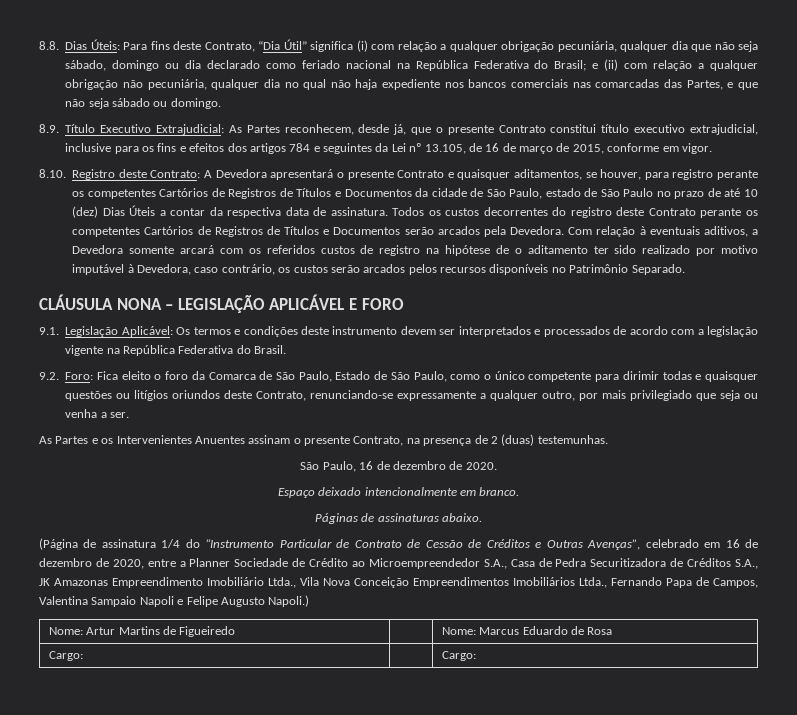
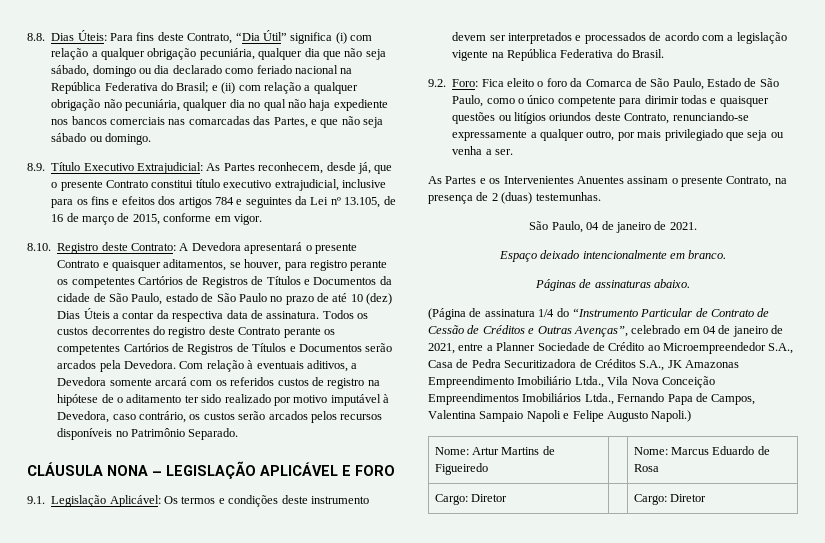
- São Paulo, 16 de dezembro de 2020.
+ São Paulo, 04 de janeiro de 2021.
- (Página de assinatura 1/4 do “Instrumento Particular de Contrato de Cessão de Créditos e Outras Avenças”, celebrado em 16 de dezembro de 2020, entre a Planner Sociedade de Crédito ao Microempreendedor S.A., Casa de Pedra Securitizadora de Créditos S.A., JK Amazonas Empreendimento Imobiliário Ltda., Vila Nova Conceição Empreendimentos Imobiliários Ltda., Fernando Papa de Campos, Valentina Sampaio Napoli e Felipe Augusto Napoli.)
+ (Página de assinatura 1/4 do “Instrumento Particular de Contrato de Cessão de Créditos e Outras Avenças”, celebrado em 04 de janeiro de 2021, entre a Planner Sociedade de Crédito ao Microempreendedor S.A., Casa de Pedra Securitizadora de Créditos S.A., JK Amazonas Empreendimento Imobiliário Ltda., Vila Nova Conceição Empreendimentos Imobiliários Ltda., Fernando Papa de Campos, Valentina Sampaio Napoli e Felipe Augusto Napoli.)
- Cargo: | | Cargo:
+ Cargo: Diretor | | Cargo: Diretor

